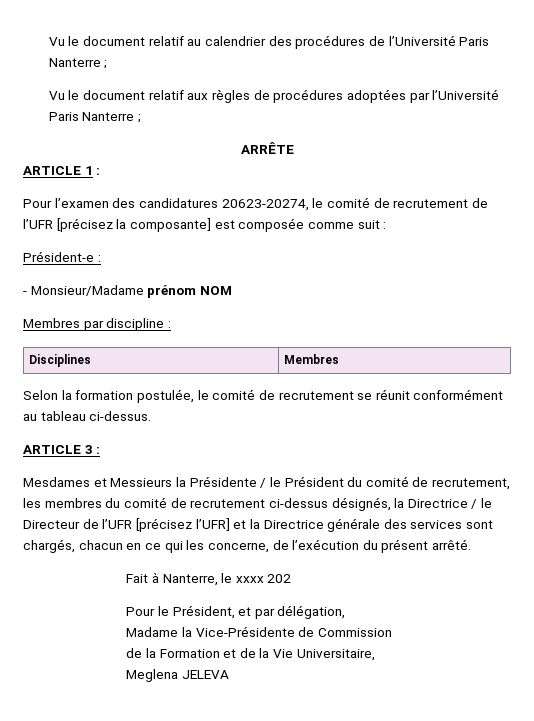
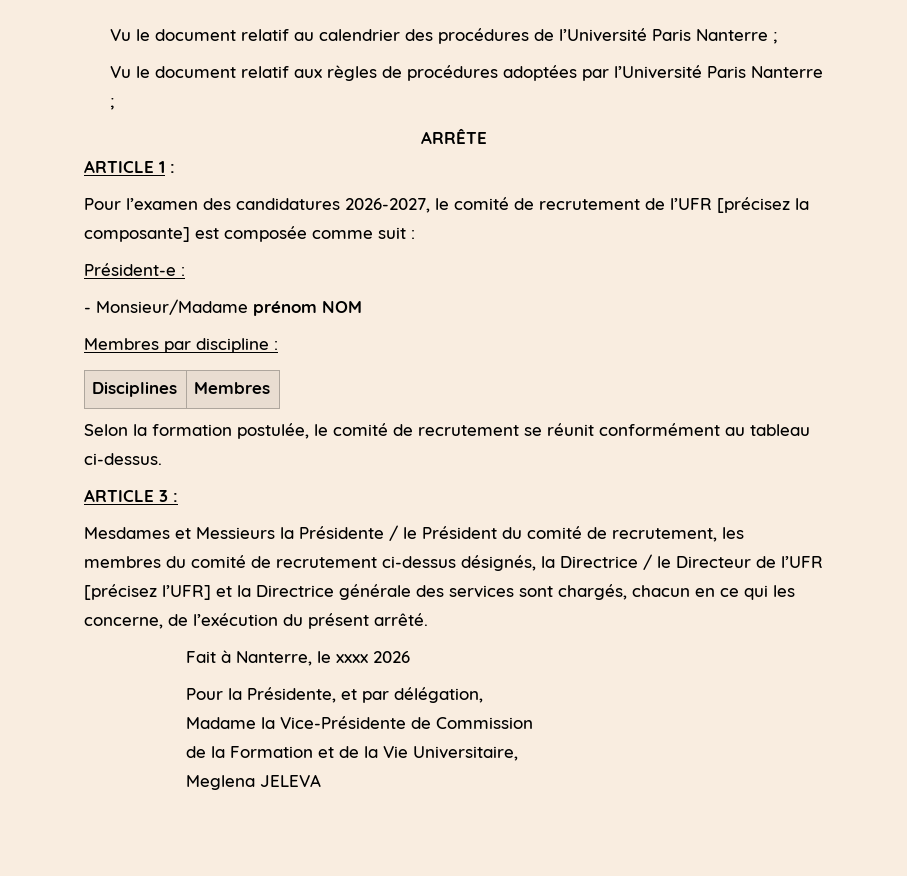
- Pour l’examen des candidatures 20623-20274, le comité de recrutement de l’UFR [précisez la composante] est composée comme suit :
+ Pour l’examen des candidatures 2026-2027, le comité de recrutement de l’UFR [précisez la composante] est composée comme suit :
- Fait à Nanterre, le xxxx 202
- Pour le Président, et par délégation,
+ Fait à Nanterre, le xxxx 2026
+ Pour la Présidente, et par délégation,

